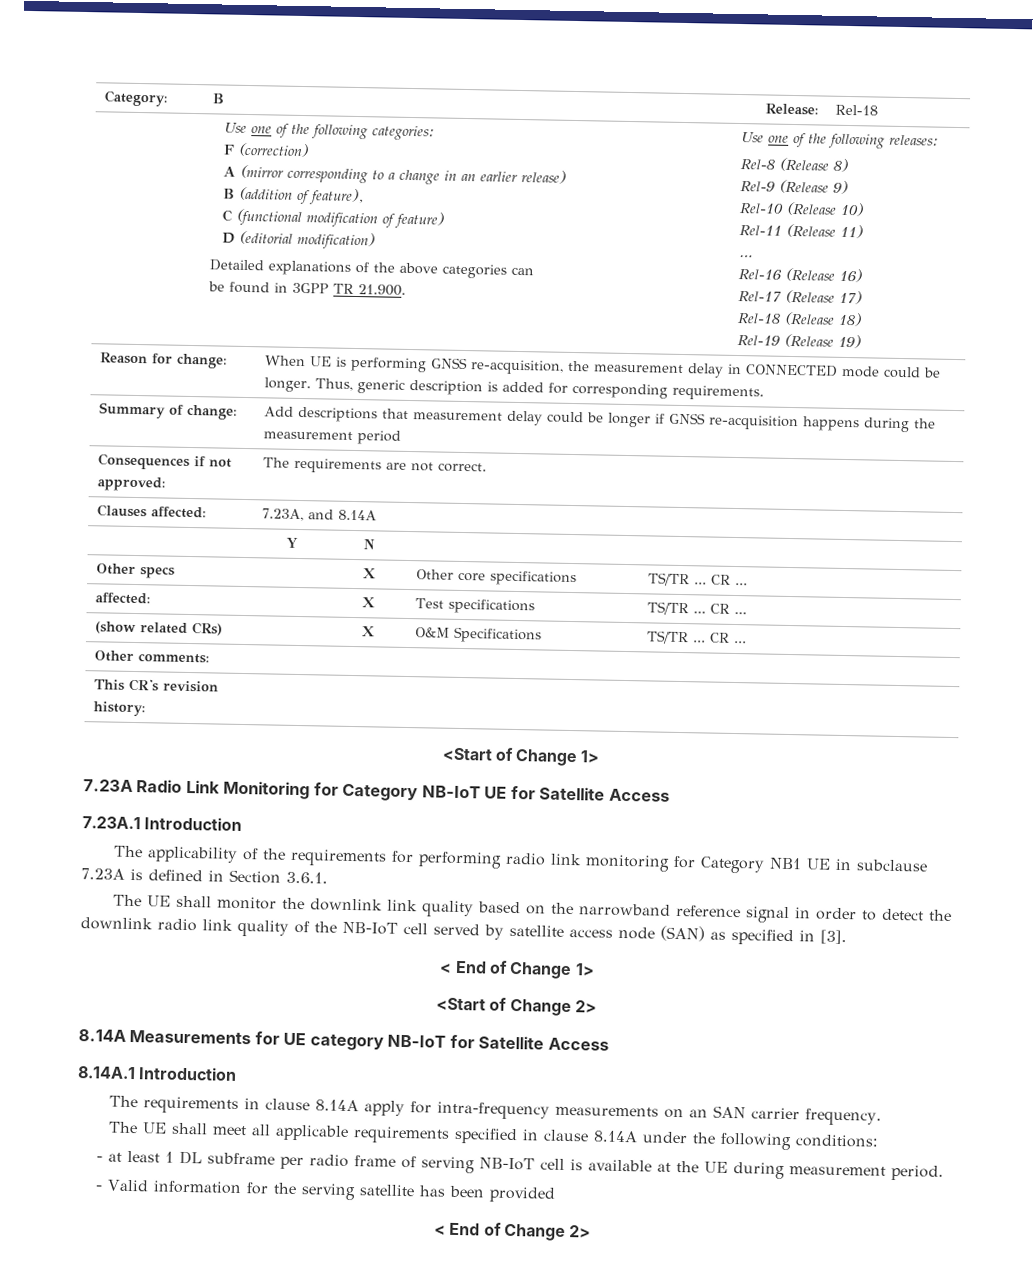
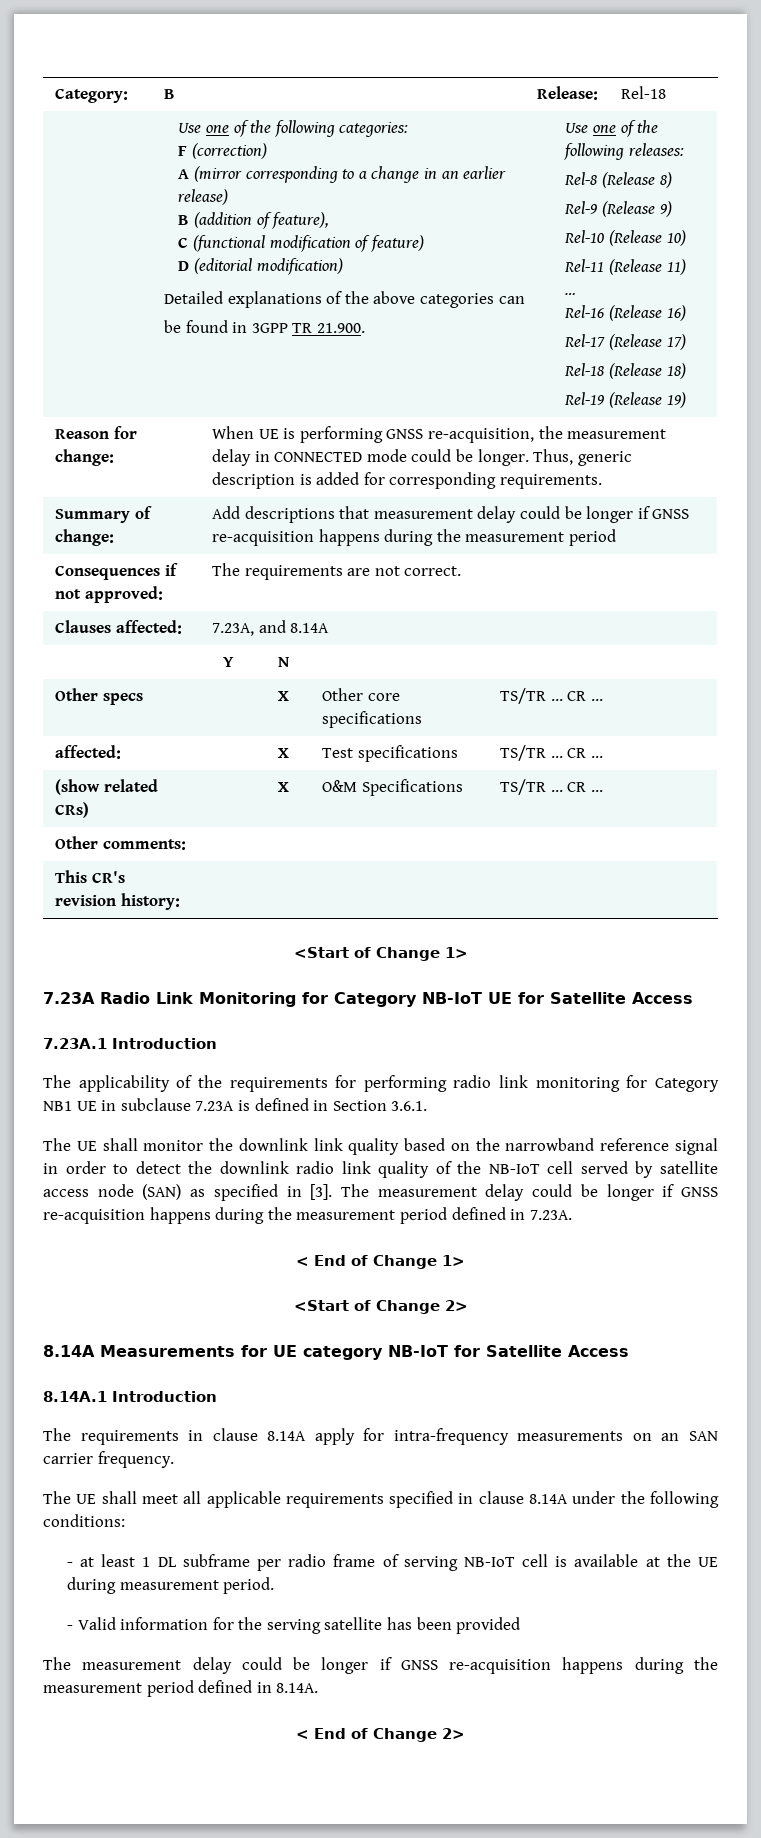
+ The measurement delay could be longer if GNSS re-acquisition happens during the measurement period defined in 7.23A.
+ The measurement delay could be longer if GNSS re-acquisition happens during the measurement period defined in 8.14A.

